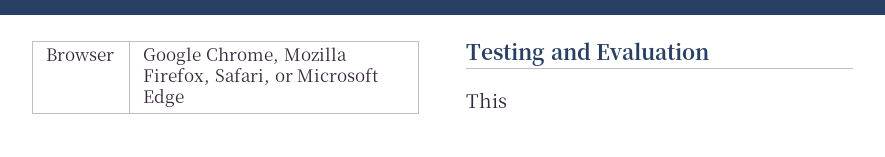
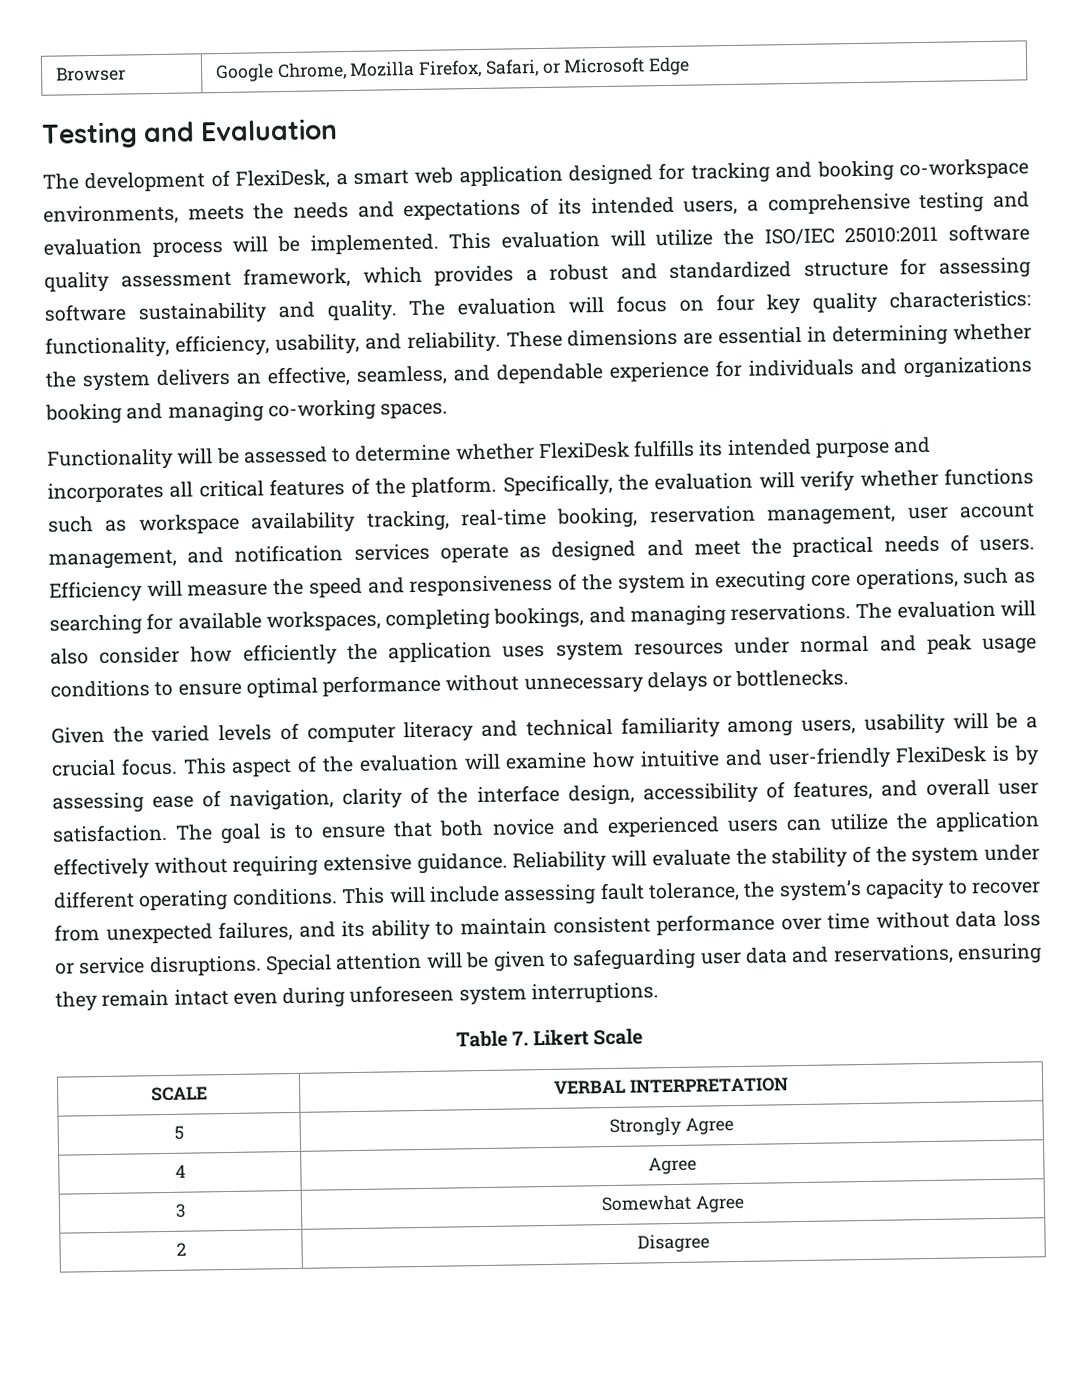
- This
+ The development of FlexiDesk, a smart web application designed for tracking and booking co-workspace environments, meets the needs and expectations of its intended users, a comprehensive testing and evaluation process will be implemented. This evaluation will utilize the ISO/IEC 25010:2011 software quality assessment framework, which provides a robust and standardized structure for assessing software sustainability and quality. The evaluation will focus on four key quality characteristics: functionality, efficiency, usability, and reliability. These dimensions are essential in determining whether the system delivers an effective, seamless, and dependable experience for individuals and organizations booking and managing co-working spaces.
+ Functionality will be assessed to determine whether FlexiDesk fulfills its intended purpose and incorporates all critical features of the platform. Specifically, the evaluation will verify whether functions such as workspace availability tracking, real-time booking, reservation management, user account management, and notification services operate as designed and meet the practical needs of users. Efficiency will measure the speed and responsiveness of the system in executing core operations, such as searching for available workspaces, completing bookings, and managing reservations. The evaluation will also consider how efficiently the application uses system resources under normal and peak usage conditions to ensure optimal performance without unnecessary delays or bottlenecks.
+ Given the varied levels of computer literacy and technical familiarity among users, usability will be a crucial focus. This aspect of the evaluation will examine how intuitive and user-friendly FlexiDesk is by assessing ease of navigation, clarity of the interface design, accessibility of features, and overall user satisfaction. The goal is to ensure that both novice and experienced users can utilize the application effectively without requiring extensive guidance. Reliability will evaluate the stability of the system under different operating conditions. This will include assessing fault tolerance, the system’s capacity to recover from unexpected failures, and its ability to maintain consistent performance over time without data loss or service disruptions. Special attention will be given to safeguarding user data and reservations, ensuring they remain intact even during unforeseen system interruptions.
+ Table 7. Likert Scale
+ SCALE | VERBAL INTERPRETATION
+ 5 | Strongly Agree
+ 4 | Agree
+ 3 | Somewhat Agree
+ 2 | Disagree

